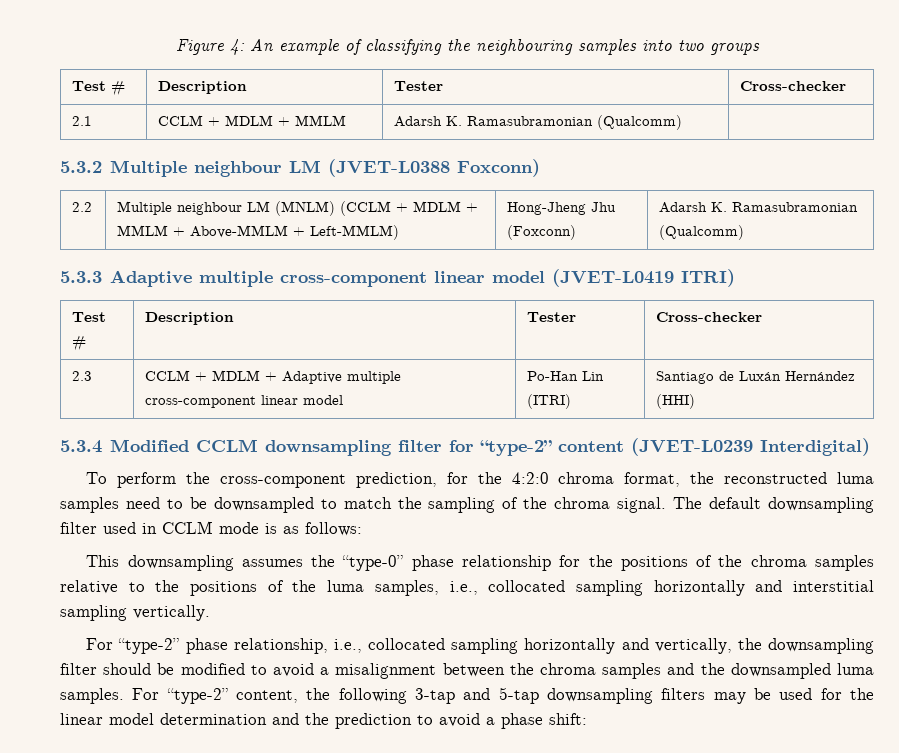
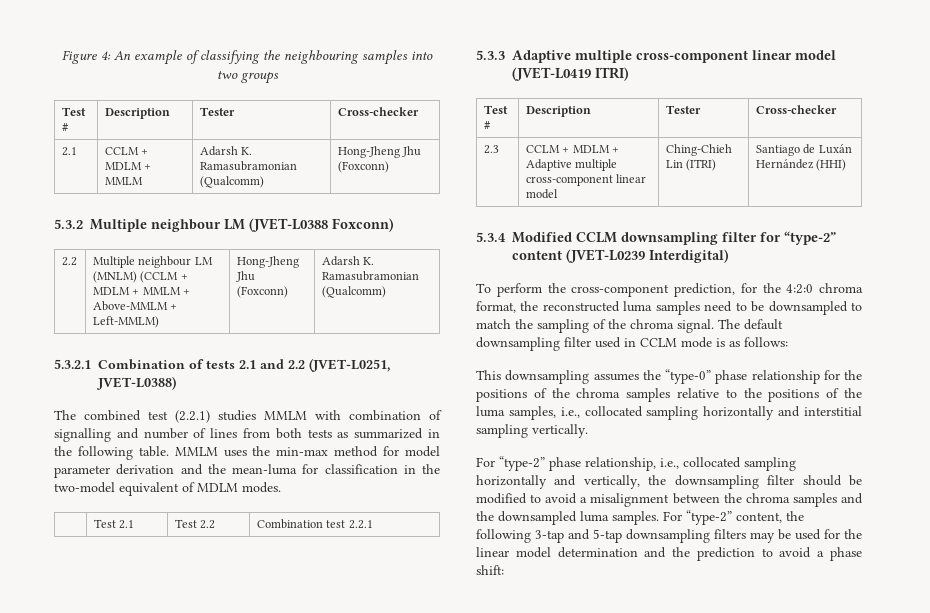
- 2.1 | CCLM + MDLM + MMLM | Adarsh K. Ramasubramonian (Qualcomm) |
+ 2.1 | CCLM + MDLM + MMLM | Adarsh K. Ramasubramonian (Qualcomm) | Hong-Jheng Jhu (Foxconn)
+ 5.3.2.1 Combination of tests 2.1 and 2.2 (JVET-L0251, JVET-L0388)
+ The combined test (2.2.1) studies MMLM with combination of signalling and number of lines from both tests as summarized in the following table. MMLM uses the min-max method for model parameter derivation and the mean-luma for classification in the two-model equivalent of MDLM modes.
+ | Test 2.1 | Test 2.2 | Combination test 2.2.1
- 2.3 | CCLM + MDLM + Adaptive multiple cross-component linear model | Po-Han Lin (ITRI) | Santiago de Luxán Hernández (HHI)
+ 2.3 | CCLM + MDLM + Adaptive multiple cross-component linear model | Ching-Chieh Lin (ITRI) | Santiago de Luxán Hernández (HHI)

